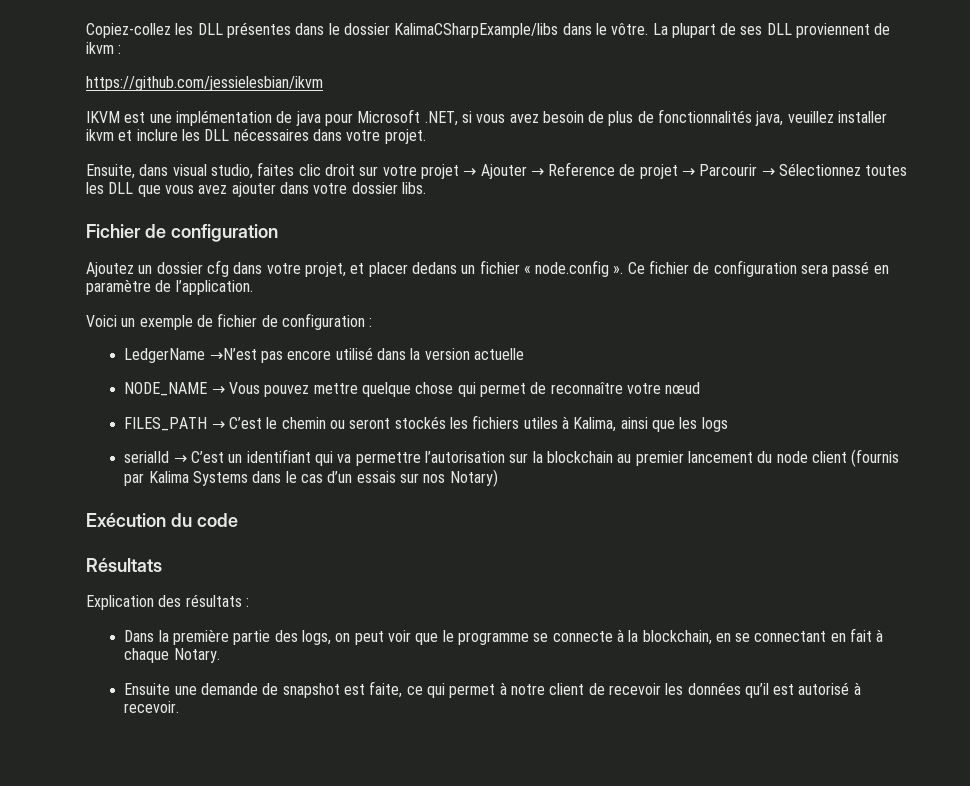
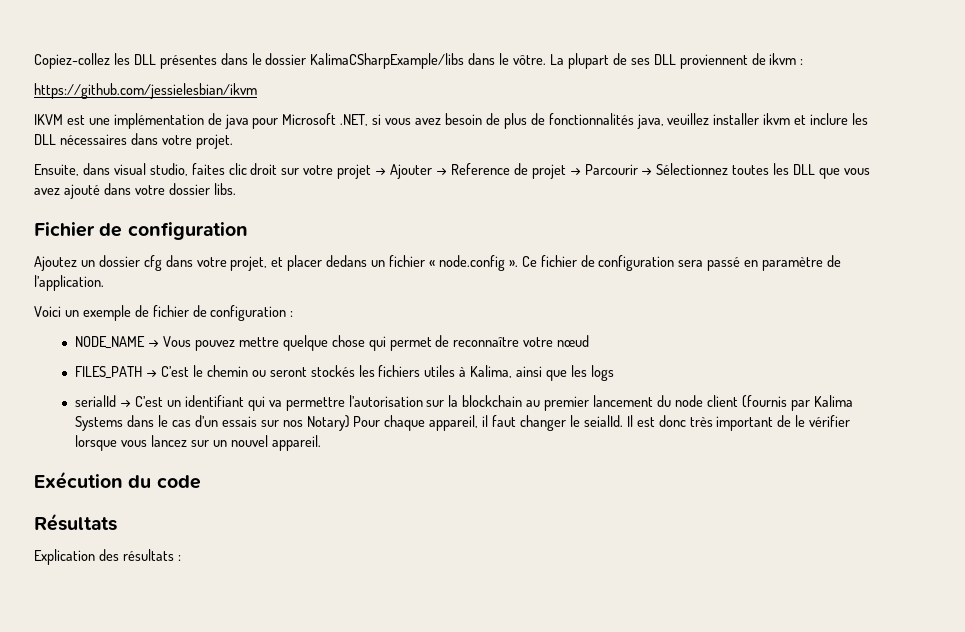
- Ensuite, dans visual studio, faites clic droit sur votre projet → Ajouter → Reference de projet → Parcourir → Sélectionnez toutes les DLL que vous avez ajouter dans votre dossier libs.
+ Ensuite, dans visual studio, faites clic droit sur votre projet → Ajouter → Reference de projet → Parcourir → Sélectionnez toutes les DLL que vous avez ajouté dans votre dossier libs.
- LedgerName →N’est pas encore utilisé dans la version actuelle
- serialId → C’est un identifiant qui va permettre l’autorisation sur la blockchain au premier lancement du node client (fournis par Kalima Systems dans le cas d’un essais sur nos Notary)
+ serialId → C’est un identifiant qui va permettre l’autorisation sur la blockchain au premier lancement du node client (fournis par Kalima Systems dans le cas d’un essais sur nos Notary) Pour chaque appareil, il faut changer le seialId. Il est donc très important de le vérifier lorsque vous lancez sur un nouvel appareil.
- Dans la première partie des logs, on peut voir que le programme se connecte à la blockchain, en se connectant en fait à chaque Notary.
- Ensuite une demande de snapshot est faite, ce qui permet à notre client de recevoir les données qu’il est autorisé à recevoir.

